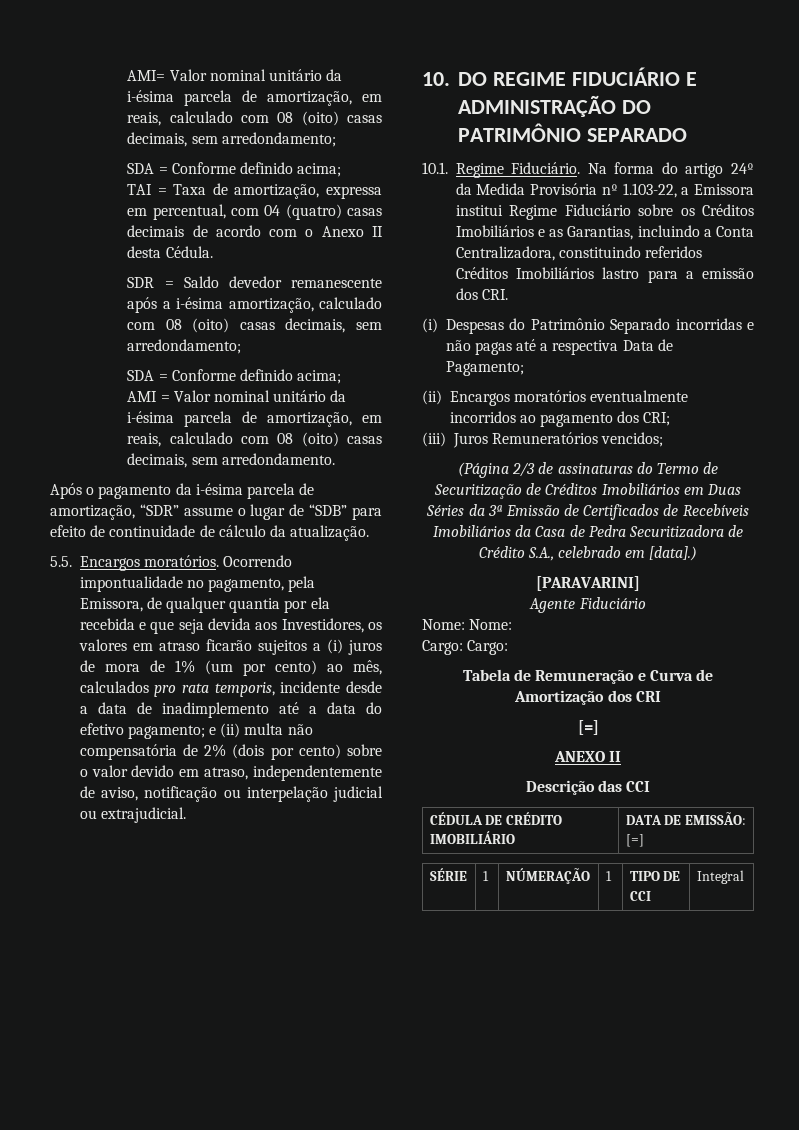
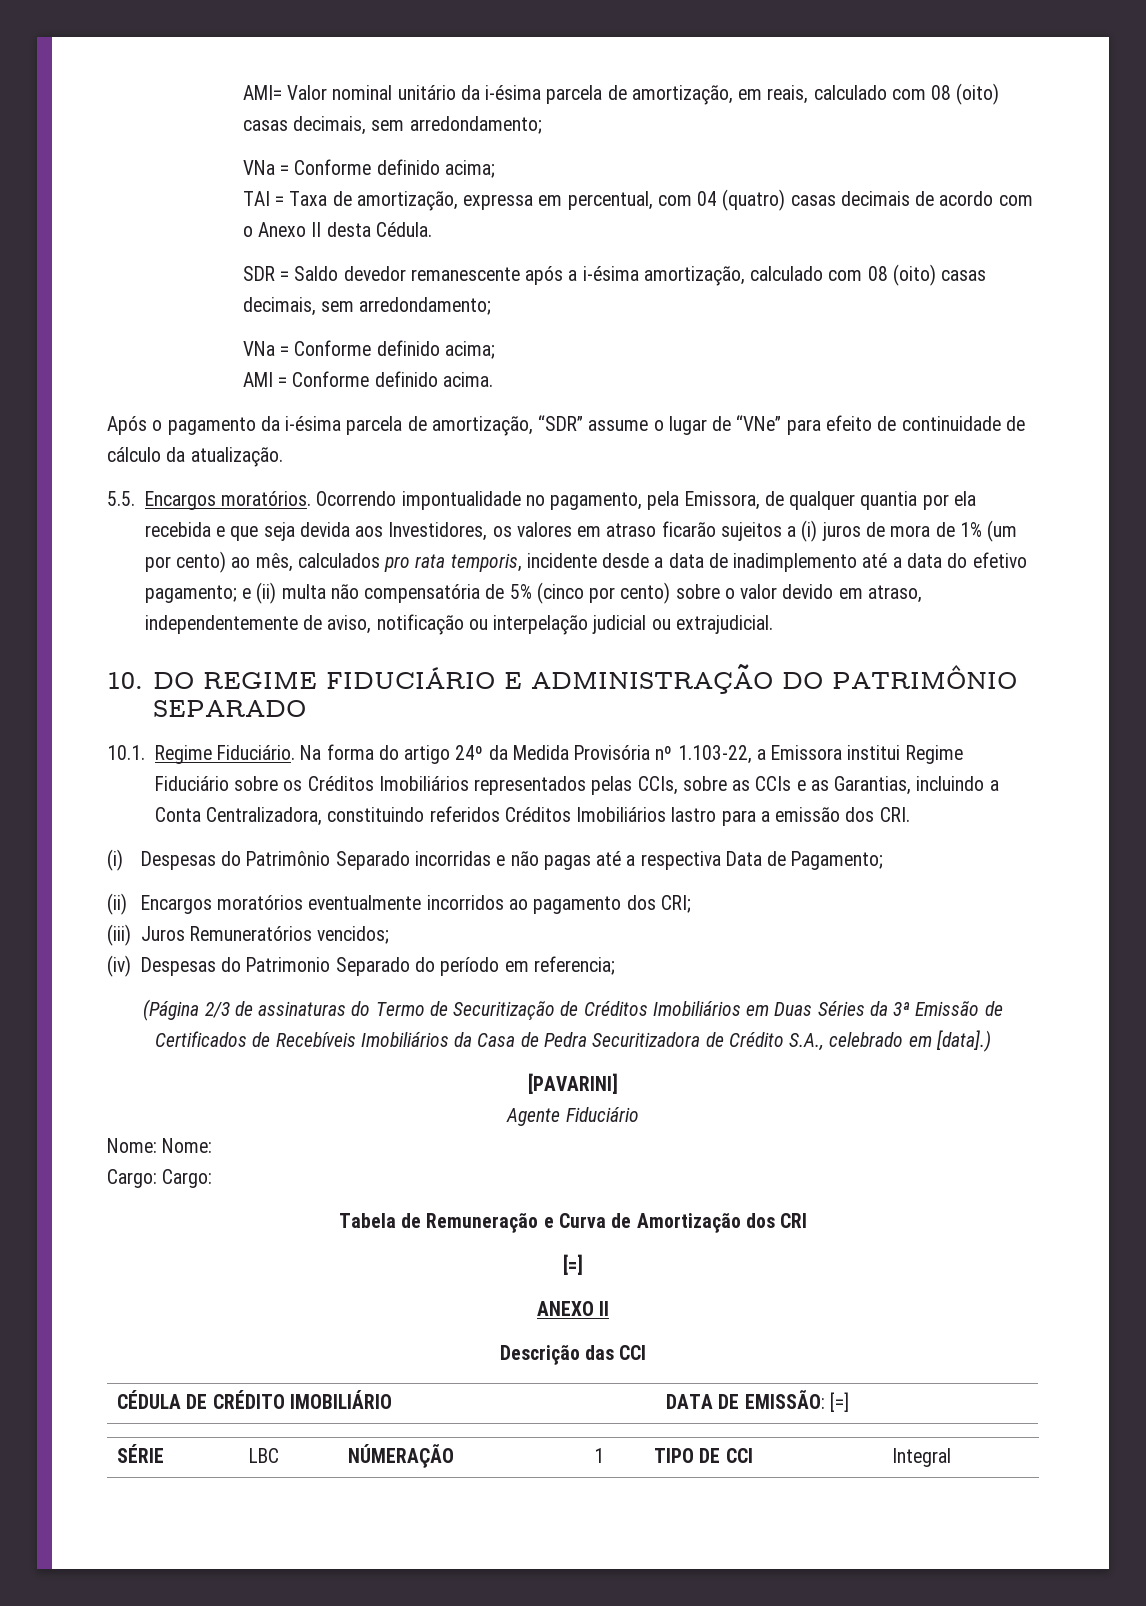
  AMI= Valor nominal unitário da i-ésima parcela de amortização, em reais, calculado com 08 (oito) casas decimais, sem arredondamento;
- SDA = Conforme definido acima;
+ VNa = Conforme definido acima;
  SDR = Saldo devedor remanescente após a i-ésima amortização, calculado com 08 (oito) casas decimais, sem arredondamento;
- SDA = Conforme definido acima;
+ VNa = Conforme definido acima;
- AMI = Valor nominal unitário da i-ésima parcela de amortização, em reais, calculado com 08 (oito) casas decimais, sem arredondamento.
+ AMI = Conforme definido acima.
- Após o pagamento da i-ésima parcela de amortização, “SDR” assume o lugar de “SDB” para efeito de continuidade de cálculo da atualização.
+ Após o pagamento da i-ésima parcela de amortização, “SDR” assume o lugar de “VNe” para efeito de continuidade de cálculo da atualização.
- e (ii) multa não compensatória de 2% (dois por cento) sobre o valor devido em atraso, independentemente de aviso, notificação ou interpelação judicial ou extrajudicial.
+ e (ii) multa não compensatória de 5% (cinco por cento) sobre o valor devido em atraso, independentemente de aviso, notificação ou interpelação judicial ou extrajudicial.
- Na forma do artigo 24º da Medida Provisória nº 1.103-22, a Emissora institui Regime Fiduciário sobre os Créditos Imobiliários e as Garantias, incluindo a Conta Centralizadora, constituindo referidos Créditos Imobiliários lastro para a emissão dos CRI.
+ Na forma do artigo 24º da Medida Provisória nº 1.103-22, a Emissora institui Regime Fiduciário sobre os Créditos Imobiliários representados pelas CCIs, sobre as CCIs e as Garantias, incluindo a Conta Centralizadora, constituindo referidos Créditos Imobiliários lastro para a emissão dos CRI.
+ (iv) Despesas do Patrimonio Separado do período em referencia;
- [PARAVARINI]
+ [PAVARINI]
- SÉRIE | 1 | NÚMERAÇÃO | 1 | TIPO DE CCI | Integral
+ SÉRIE | LBC | NÚMERAÇÃO | 1 | TIPO DE CCI | Integral

